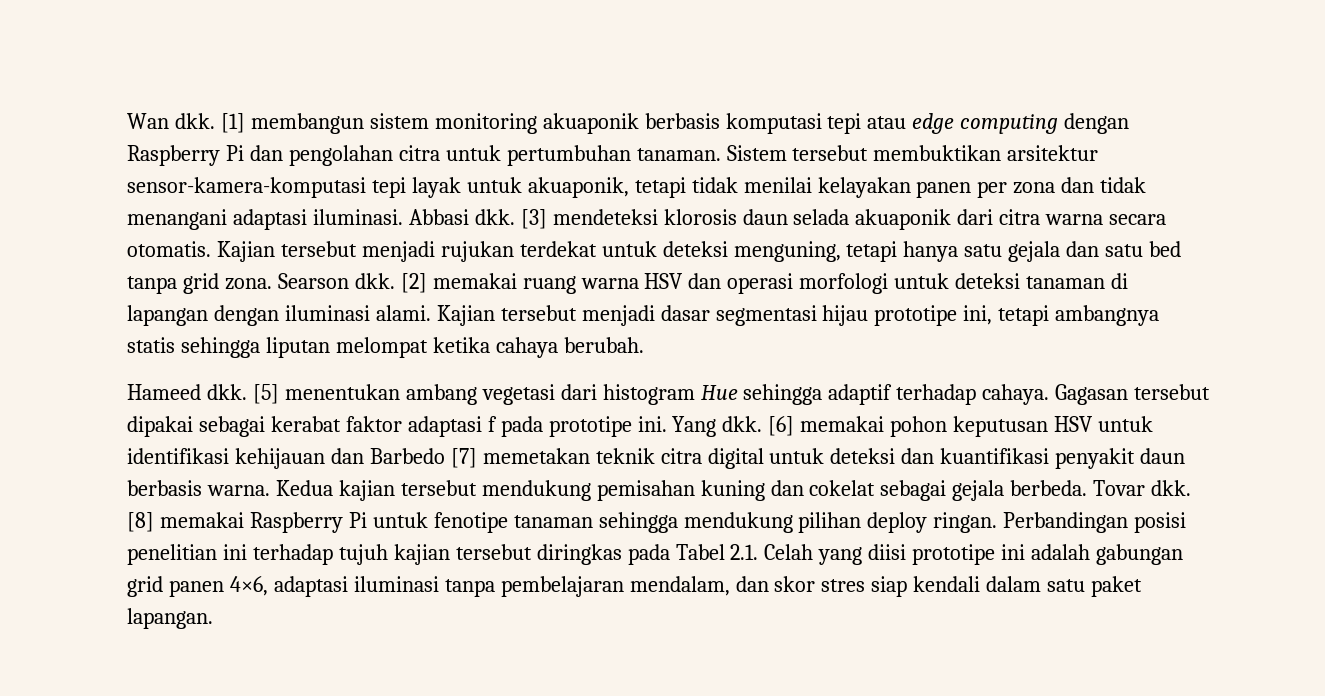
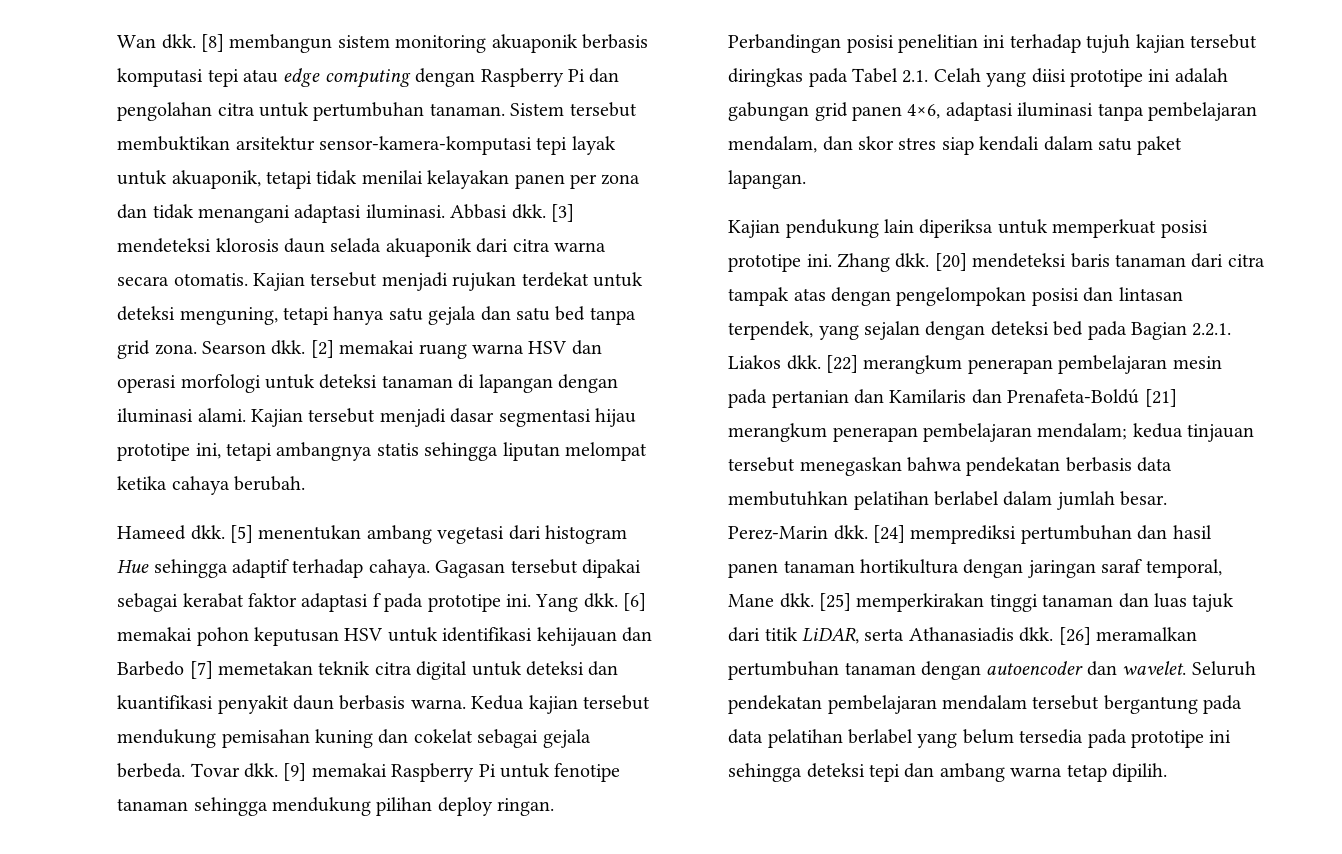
- [1] membangun sistem monitoring akuaponik berbasis komputasi tepi atau edge computing dengan Raspberry Pi dan pengolahan citra untuk pertumbuhan tanaman.
+ [8] membangun sistem monitoring akuaponik berbasis komputasi tepi atau edge computing dengan Raspberry Pi dan pengolahan citra untuk pertumbuhan tanaman.
- [8] memakai Raspberry Pi untuk fenotipe tanaman sehingga mendukung pilihan deploy ringan.
+ [9] memakai Raspberry Pi untuk fenotipe tanaman sehingga mendukung pilihan deploy ringan.
+ Kajian pendukung lain diperiksa untuk memperkuat posisi prototipe ini. Zhang dkk. [20] mendeteksi baris tanaman dari citra tampak atas dengan pengelompokan posisi dan lintasan terpendek, yang sejalan dengan deteksi bed pada Bagian 2.2.1. Liakos dkk. [22] merangkum penerapan pembelajaran mesin pada pertanian dan Kamilaris dan Prenafeta-Boldú [21] merangkum penerapan pembelajaran mendalam; kedua tinjauan tersebut menegaskan bahwa pendekatan berbasis data membutuhkan pelatihan berlabel dalam jumlah besar. Perez-Marin dkk. [24] memprediksi pertumbuhan dan hasil panen tanaman hortikultura dengan jaringan saraf temporal, Mane dkk. [25] memperkirakan tinggi tanaman dan luas tajuk dari titik LiDAR, serta Athanasiadis dkk. [26] meramalkan pertumbuhan tanaman dengan autoencoder dan wavelet. Seluruh pendekatan pembelajaran mendalam tersebut bergantung pada data pelatihan berlabel yang belum tersedia pada prototipe ini sehingga deteksi tepi dan ambang warna tetap dipilih.

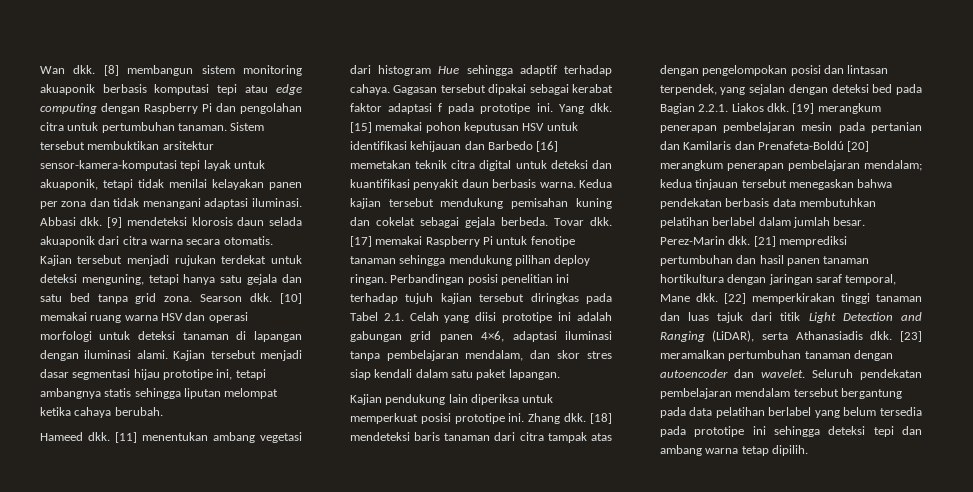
- [3] mendeteksi klorosis daun selada akuaponik dari citra warna secara otomatis.
+ [9] mendeteksi klorosis daun selada akuaponik dari citra warna secara otomatis.
- [2] memakai ruang warna HSV dan operasi morfologi untuk deteksi tanaman di lapangan dengan iluminasi alami.
+ [10] memakai ruang warna HSV dan operasi morfologi untuk deteksi tanaman di lapangan dengan iluminasi alami.
- [5] menentukan ambang vegetasi dari histogram Hue sehingga adaptif terhadap cahaya.
+ [11] menentukan ambang vegetasi dari histogram Hue sehingga adaptif terhadap cahaya.
- [6] memakai pohon keputusan HSV untuk identifikasi kehijauan dan Barbedo [7] memetakan teknik citra digital untuk deteksi dan kuantifikasi penyakit daun berbasis warna.
+ [15] memakai pohon keputusan HSV untuk identifikasi kehijauan dan Barbedo [16] memetakan teknik citra digital untuk deteksi dan kuantifikasi penyakit daun berbasis warna.
- [9] memakai Raspberry Pi untuk fenotipe tanaman sehingga mendukung pilihan deploy ringan.
+ [17] memakai Raspberry Pi untuk fenotipe tanaman sehingga mendukung pilihan deploy ringan.
- [20] mendeteksi baris tanaman dari citra tampak atas dengan pengelompokan posisi dan lintasan terpendek, yang sejalan dengan deteksi bed pada Bagian 2.2.1. Liakos dkk.
+ [18] mendeteksi baris tanaman dari citra tampak atas dengan pengelompokan posisi dan lintasan terpendek, yang sejalan dengan deteksi bed pada Bagian 2.2.1. Liakos dkk.
- [22] merangkum penerapan pembelajaran mesin pada pertanian dan Kamilaris dan Prenafeta-Boldú [21] merangkum penerapan pembelajaran mendalam; kedua tinjauan tersebut menegaskan bahwa pendekatan berbasis data membutuhkan pelatihan berlabel dalam jumlah besar.
+ [19] merangkum penerapan pembelajaran mesin pada pertanian dan Kamilaris dan Prenafeta-Boldú [20] merangkum penerapan pembelajaran mendalam; kedua tinjauan tersebut menegaskan bahwa pendekatan berbasis data membutuhkan pelatihan berlabel dalam jumlah besar.
- [24] memprediksi pertumbuhan dan hasil panen tanaman hortikultura dengan jaringan saraf temporal, Mane dkk.
+ [21] memprediksi pertumbuhan dan hasil panen tanaman hortikultura dengan jaringan saraf temporal, Mane dkk.
- [25] memperkirakan tinggi tanaman dan luas tajuk dari titik LiDAR, serta Athanasiadis dkk.
+ [22] memperkirakan tinggi tanaman dan luas tajuk dari titik Light Detection and Ranging (LiDAR), serta Athanasiadis dkk.
- [26] meramalkan pertumbuhan tanaman dengan autoencoder dan wavelet.
+ [23] meramalkan pertumbuhan tanaman dengan autoencoder dan wavelet.

